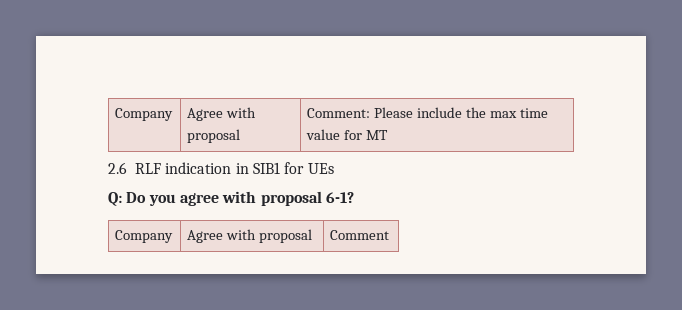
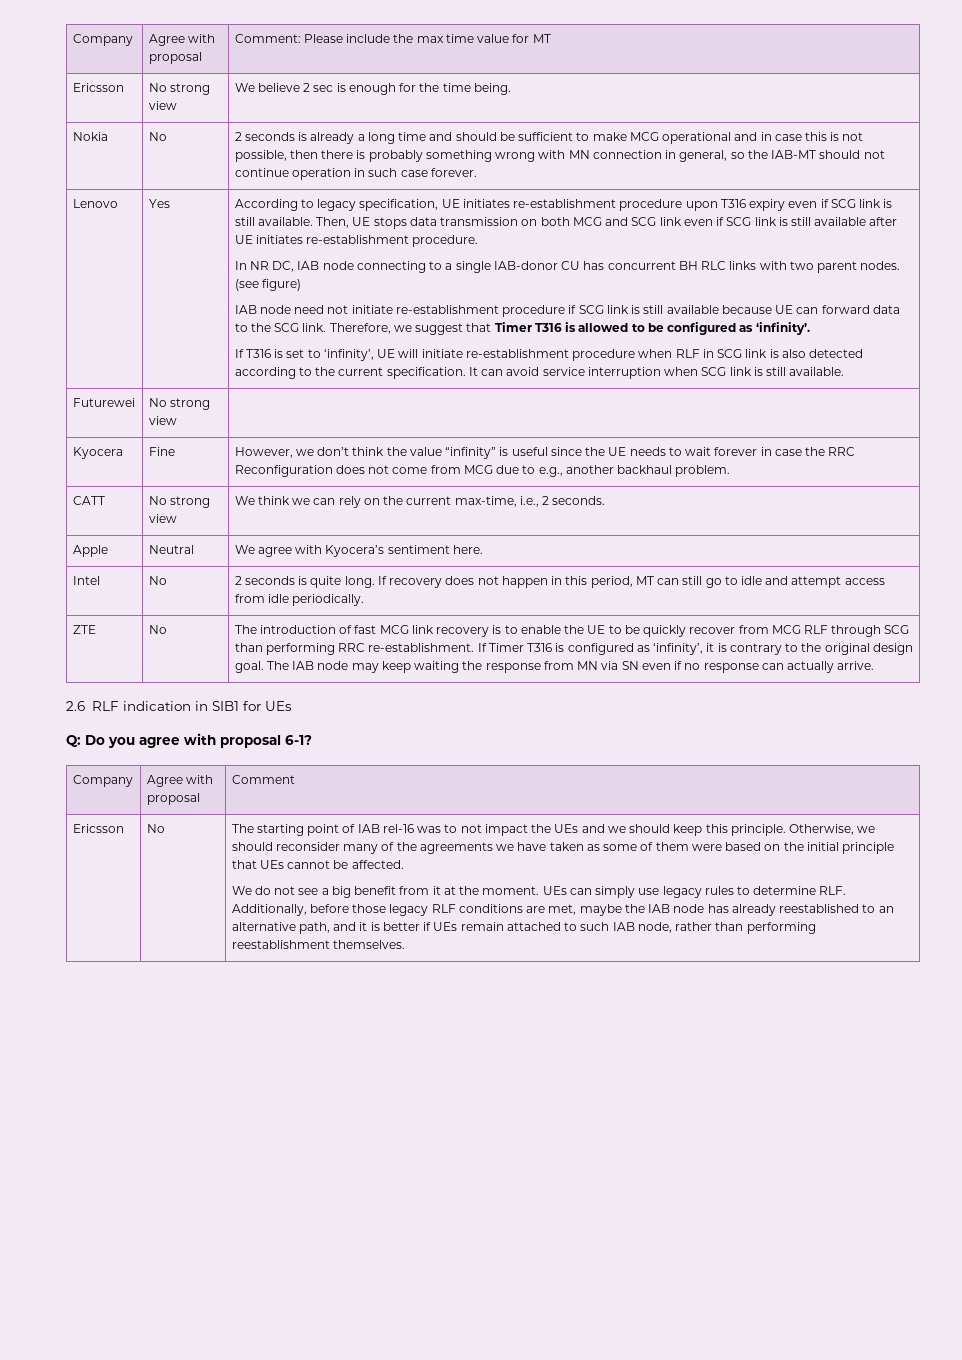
+ Ericsson | No strong view | We believe 2 sec is enough for the time being.
+ Nokia | No | 2 seconds is already a long time and should be sufficient to make MCG operational and in case this is not possible, then there is probably something wrong with MN connection in general, so the IAB-MT should not continue operation in such case forever.
+ Lenovo | Yes | According to legacy specification, UE initiates re-establishment procedure upon T316 expiry even if SCG link is still available. Then, UE stops data transmission on both MCG and SCG link even if SCG link is still available after UE initiates re-establishment procedure.
+ In NR DC, IAB node connecting to a single IAB-donor CU has concurrent BH RLC links with two parent nodes. (see figure)
+ IAB node need not initiate re-establishment procedure if SCG link is still available because UE can forward data to the SCG link. Therefore, we suggest that Timer T316 is allowed to be configured as ‘infinity’.
+ If T316 is set to ‘infinity’, UE will initiate re-establishment procedure when RLF in SCG link is also detected according to the current specification. It can avoid service interruption when SCG link is still available.
+ Futurewei | No strong view |
+ Kyocera | Fine | However, we don’t think the value “infinity” is useful since the UE needs to wait forever in case the RRC Reconfiguration does not come from MCG due to e.g., another backhaul problem.
+ CATT | No strong view | We think we can rely on the current max-time, i.e., 2 seconds.
+ Apple | Neutral | We agree with Kyocera’s sentiment here.
+ Intel | No | 2 seconds is quite long. If recovery does not happen in this period, MT can still go to idle and attempt access from idle periodically.
+ ZTE | No | The introduction of fast MCG link recovery is to enable the UE to be quickly recover from MCG RLF through SCG than performing RRC re-establishment. If Timer T316 is configured as ‘infinity’, it is contrary to the original design goal. The IAB node may keep waiting the response from MN via SN even if no response can actually arrive.
+ Ericsson | No | The starting point of IAB rel-16 was to not impact the UEs and we should keep this principle. Otherwise, we should reconsider many of the agreements we have taken as some of them were based on the initial principle that UEs cannot be affected.
+ We do not see a big benefit from it at the moment. UEs can simply use legacy rules to determine RLF. Additionally, before those legacy RLF conditions are met, maybe the IAB node has already reestablished to an alternative path, and it is better if UEs remain attached to such IAB node, rather than performing reestablishment themselves.

